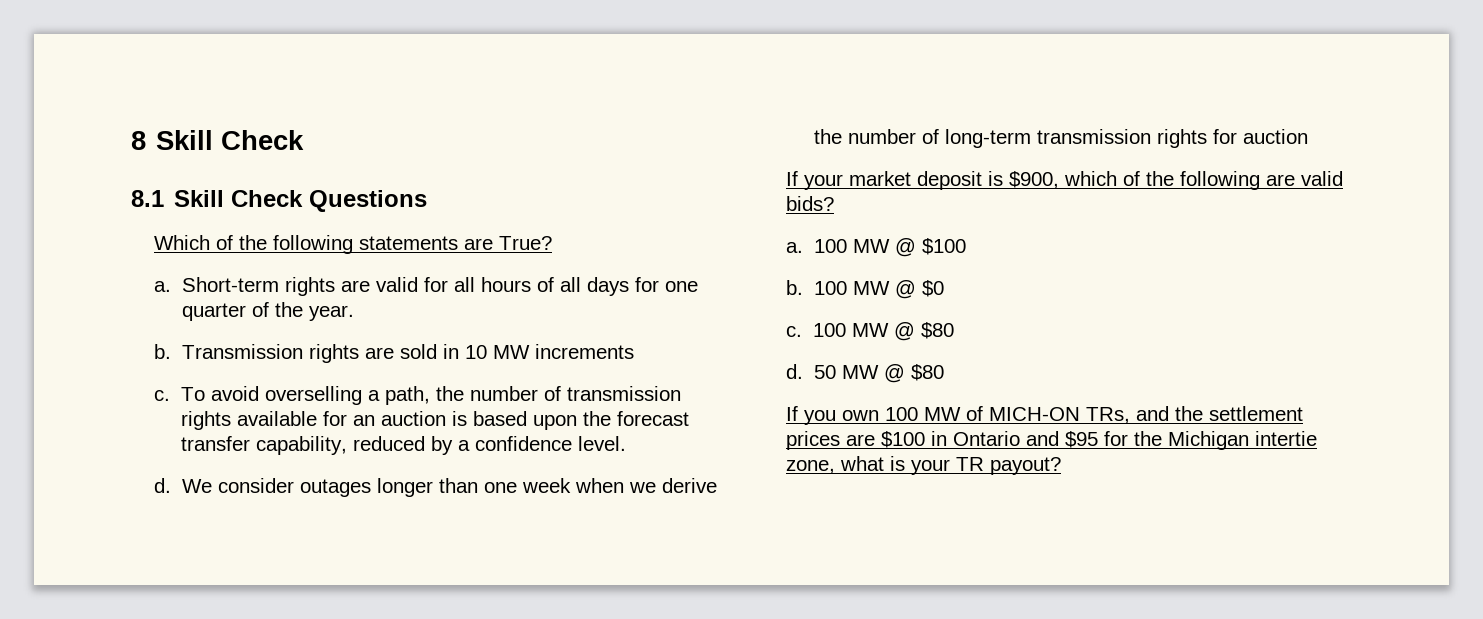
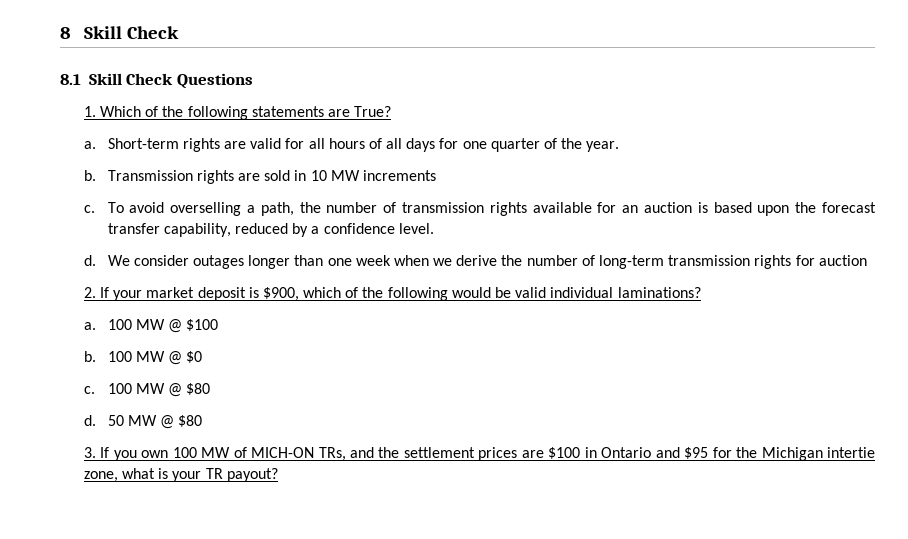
- Which of the following statements are True?
+ 1. Which of the following statements are True?
- If your market deposit is $900, which of the following are valid bids?
+ 2. If your market deposit is $900, which of the following would be valid individual laminations?
- If you own 100 MW of MICH-ON TRs, and the settlement prices are $100 in Ontario and $95 for the Michigan intertie zone, what is your TR payout?
+ 3. If you own 100 MW of MICH-ON TRs, and the settlement prices are $100 in Ontario and $95 for the Michigan intertie zone, what is your TR payout?

